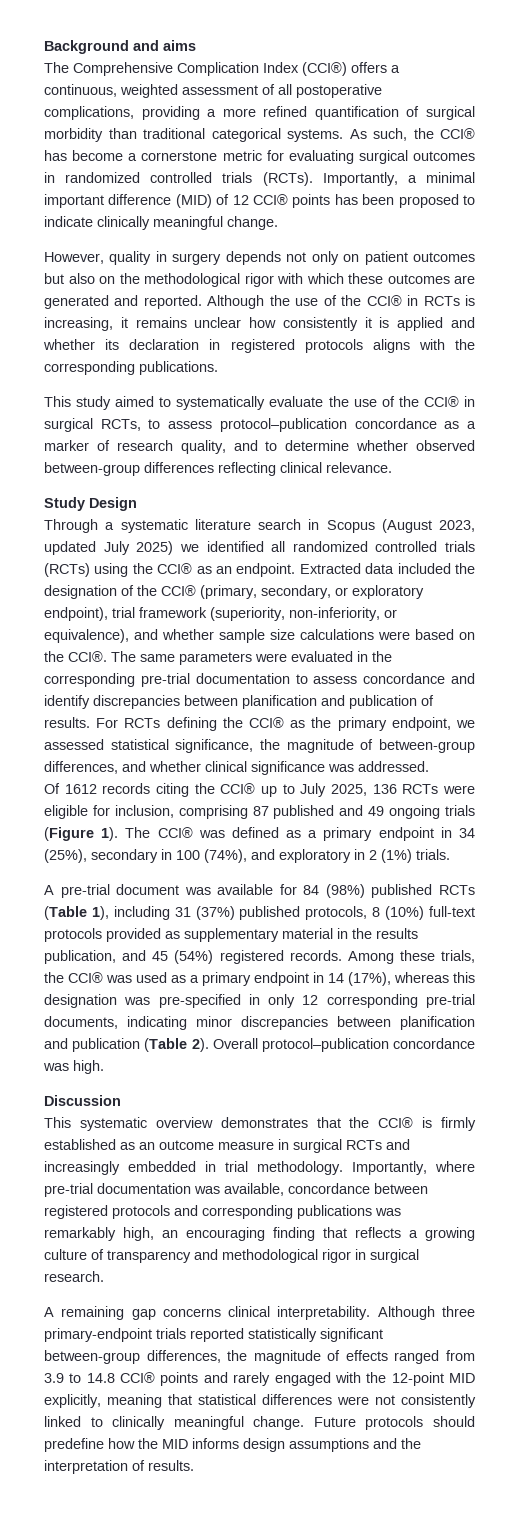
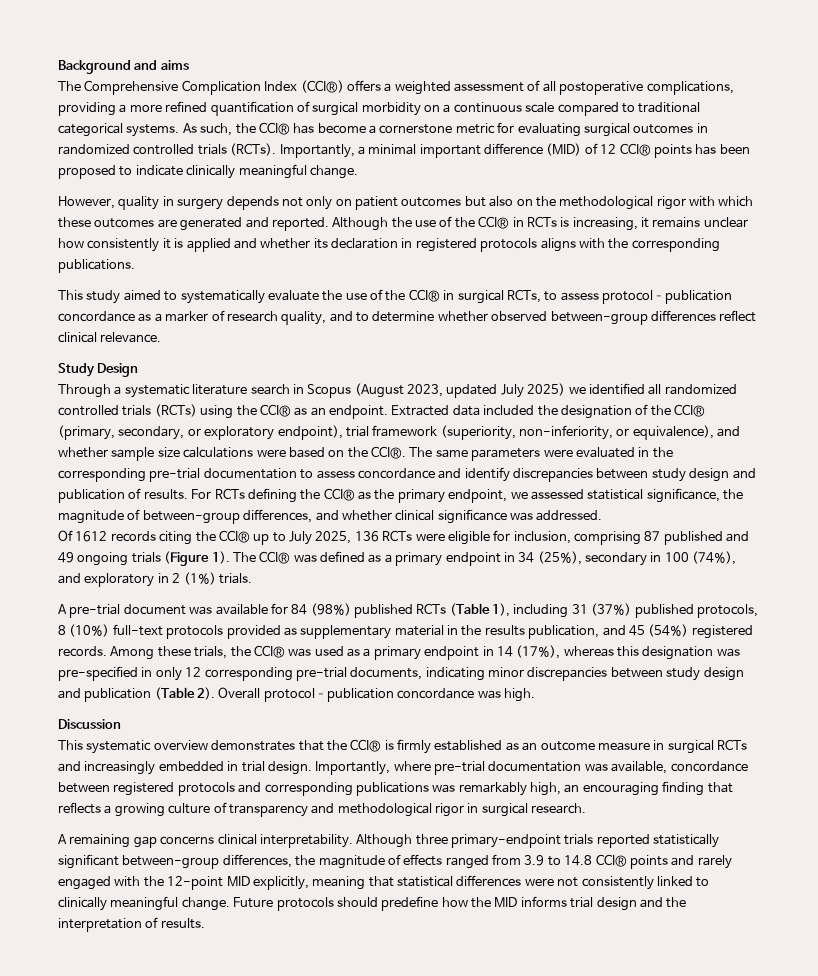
- The Comprehensive Complication Index (CCI®) offers a continuous, weighted assessment of all postoperative complications, providing a more refined quantification of surgical morbidity than traditional categorical systems.
+ The Comprehensive Complication Index (CCI®) offers a weighted assessment of all postoperative complications, providing a more refined quantification of surgical morbidity on a continuous scale compared to traditional categorical systems.
- This study aimed to systematically evaluate the use of the CCI® in surgical RCTs, to assess protocol–publication concordance as a marker of research quality, and to determine whether observed between-group differences reflecting clinical relevance.
+ This study aimed to systematically evaluate the use of the CCI® in surgical RCTs, to assess protocol–publication concordance as a marker of research quality, and to determine whether observed between-group differences reflect clinical relevance.
- The same parameters were evaluated in the corresponding pre-trial documentation to assess concordance and identify discrepancies between planification and publication of results.
+ The same parameters were evaluated in the corresponding pre-trial documentation to assess concordance and identify discrepancies between study design and publication of results.
- Among these trials, the CCI® was used as a primary endpoint in 14 (17%), whereas this designation was pre-specified in only 12 corresponding pre-trial documents, indicating minor discrepancies between planification and publication (Table 2).
+ Among these trials, the CCI® was used as a primary endpoint in 14 (17%), whereas this designation was pre-specified in only 12 corresponding pre-trial documents, indicating minor discrepancies between study design and publication (Table 2).
- This systematic overview demonstrates that the CCI® is firmly established as an outcome measure in surgical RCTs and increasingly embedded in trial methodology.
+ This systematic overview demonstrates that the CCI® is firmly established as an outcome measure in surgical RCTs and increasingly embedded in trial design.
- Future protocols should predefine how the MID informs design assumptions and the interpretation of results.
+ Future protocols should predefine how the MID informs trial design and the interpretation of results.

